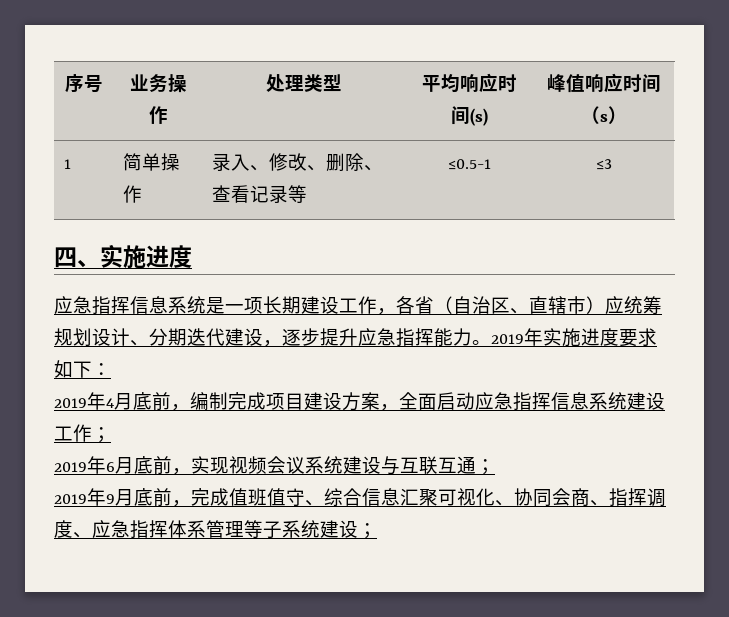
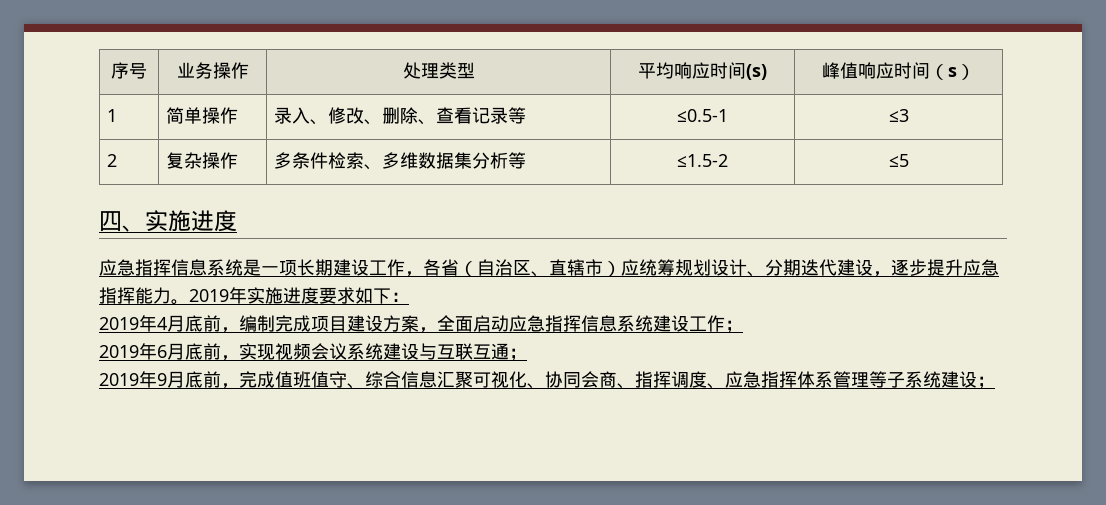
+ 2 | 复杂操作 | 多条件检索、多维数据集分析等 | ≤1.5-2 | ≤5

